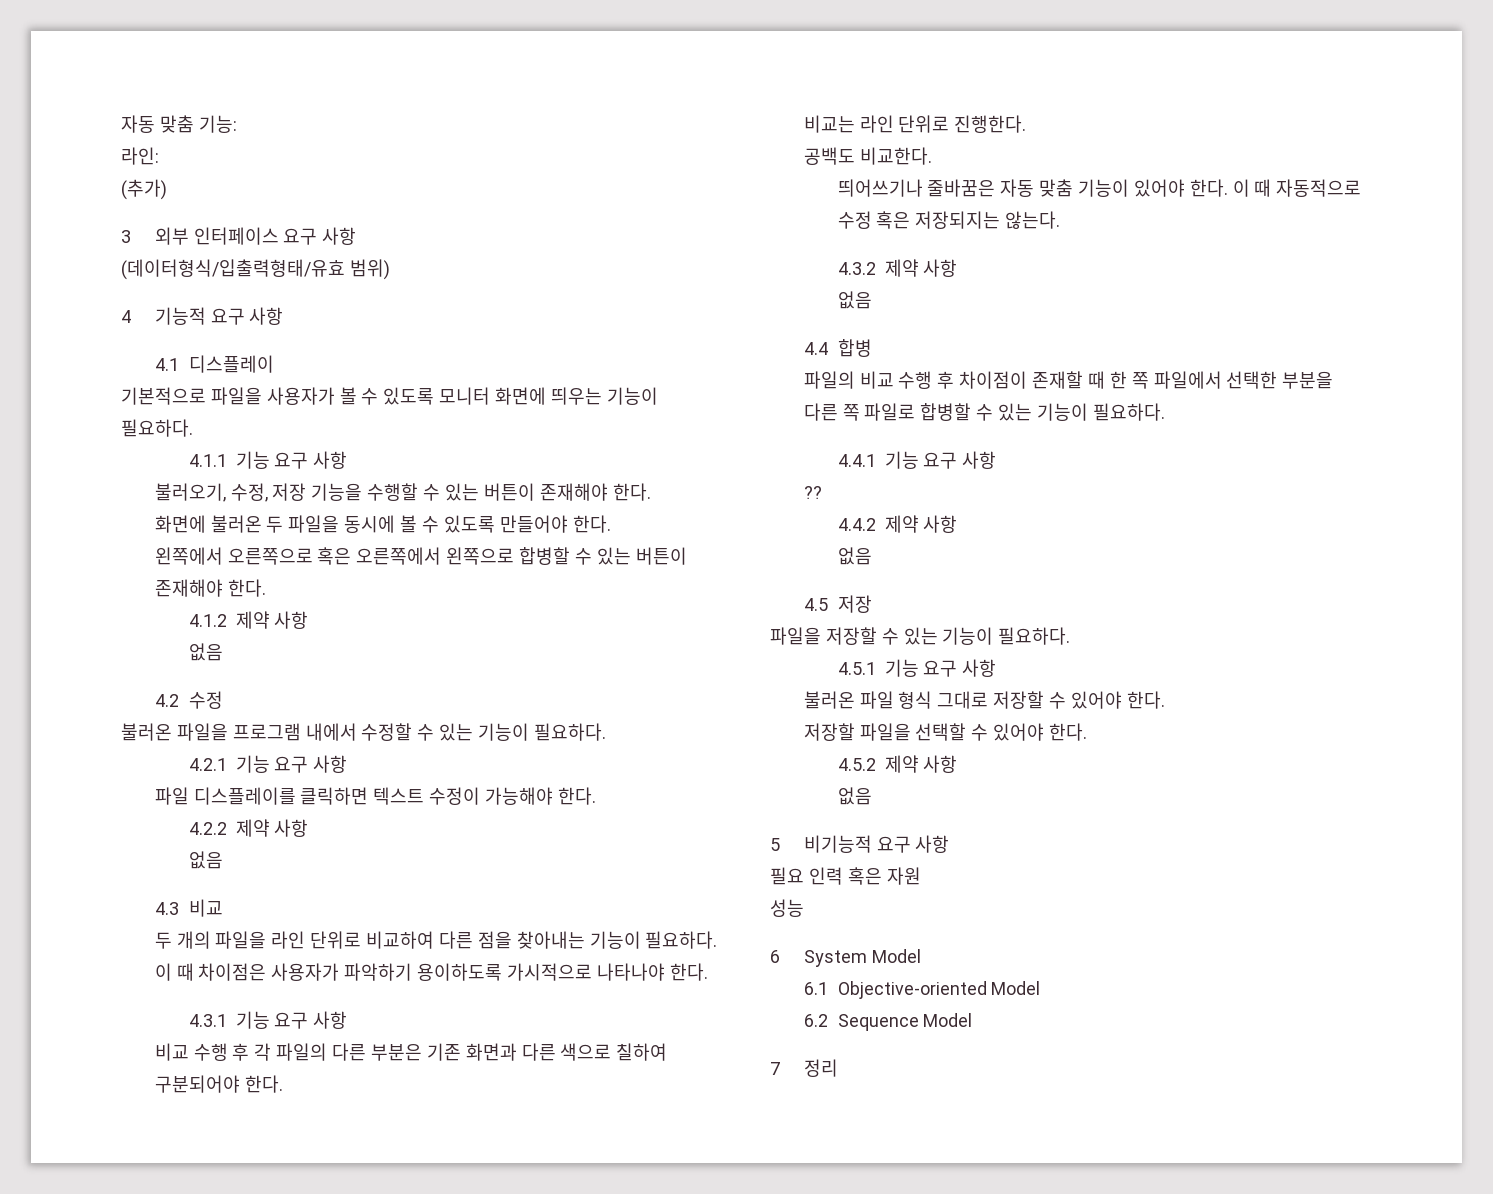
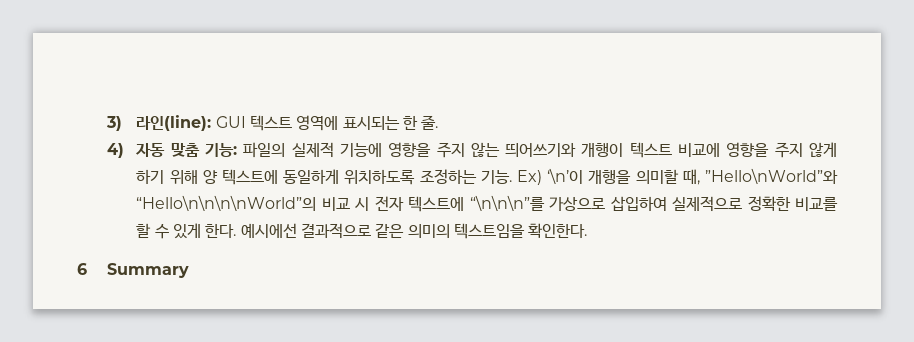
- 자동 맞춤 기능:
- 라인:
- (추가)
- 3 외부 인터페이스 요구 사항
- (데이터형식/입출력형태/유효 범위)
- 4 기능적 요구 사항
- 4.1 디스플레이
- 기본적으로 파일을 사용자가 볼 수 있도록 모니터 화면에 띄우는 기능이 필요하다.
- 4.1.1 기능 요구 사항
- 불러오기, 수정, 저장 기능을 수행할 수 있는 버튼이 존재해야 한다.
- 화면에 불러온 두 파일을 동시에 볼 수 있도록 만들어야 한다.
- 왼쪽에서 오른쪽으로 혹은 오른쪽에서 왼쪽으로 합병할 수 있는 버튼이 존재해야 한다.
- 4.1.2 제약 사항
- 없음
- 4.2 수정
- 불러온 파일을 프로그램 내에서 수정할 수 있는 기능이 필요하다.
- 4.2.1 기능 요구 사항
- 파일 디스플레이를 클릭하면 텍스트 수정이 가능해야 한다.
- 4.2.2 제약 사항
- 없음
- 4.3 비교
- 두 개의 파일을 라인 단위로 비교하여 다른 점을 찾아내는 기능이 필요하다. 이 때 차이점은 사용자가 파악하기 용이하도록 가시적으로 나타나야 한다.
- 4.3.1 기능 요구 사항
- 비교 수행 후 각 파일의 다른 부분은 기존 화면과 다른 색으로 칠하여 구분되어야 한다.
- 비교는 라인 단위로 진행한다.
- 공백도 비교한다.
- 띄어쓰기나 줄바꿈은 자동 맞춤 기능이 있어야 한다. 이 때 자동적으로 수정 혹은 저장되지는 않는다.
- 4.3.2 제약 사항
- 없음
- 4.4 합병
- 파일의 비교 수행 후 차이점이 존재할 때 한 쪽 파일에서 선택한 부분을 다른 쪽 파일로 합병할 수 있는 기능이 필요하다.
- 4.4.1 기능 요구 사항
- ??
- 4.4.2 제약 사항
- 없음
- 4.5 저장
- 파일을 저장할 수 있는 기능이 필요하다.
- 4.5.1 기능 요구 사항
- 불러온 파일 형식 그대로 저장할 수 있어야 한다.
- 저장할 파일을 선택할 수 있어야 한다.
- 4.5.2 제약 사항
- 없음
- 5 비기능적 요구 사항
- 필요 인력 혹은 자원
- 성능
- 6 System Model
- 6.1 Objective-oriented Model
- 6.2 Sequence Model
- 7 정리
+ 3) 라인(line): GUI 텍스트 영역에 표시되는 한 줄.
+ 4) 자동 맞춤 기능: 파일의 실제적 기능에 영향을 주지 않는 띄어쓰기와 개행이 텍스트 비교에 영향을 주지 않게 하기 위해 양 텍스트에 동일하게 위치하도록 조정하는 기능. Ex) ‘\n’이 개행을 의미할 때, ”Hello\nWorld”와 “Hello\n\n\n\nWorld”의 비교 시 전자 텍스트에 “\n\n\n”를 가상으로 삽입하여 실제적으로 정확한 비교를 할 수 있게 한다. 예시에선 결과적으로 같은 의미의 텍스트임을 확인한다.
+ 6 Summary

